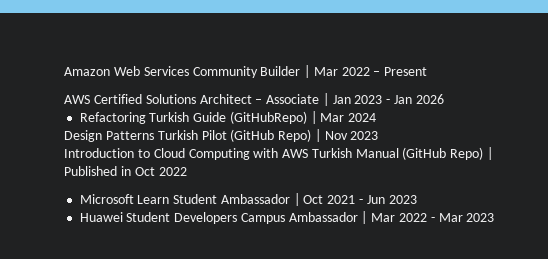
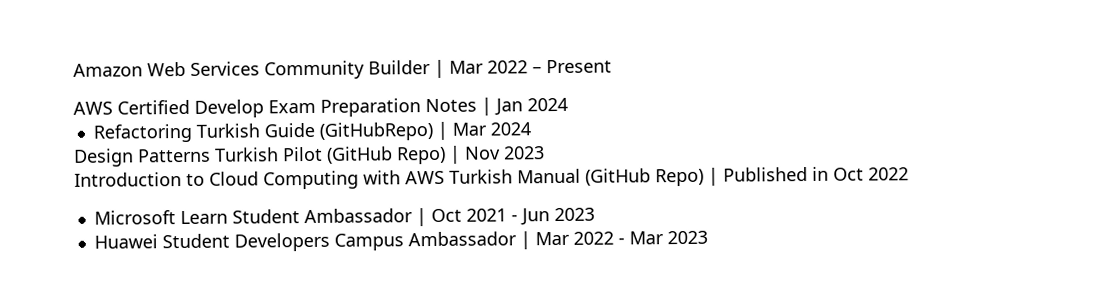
- AWS Certified Solutions Architect – Associate | Jan 2023 - Jan 2026
+ AWS Certified Develop Exam Preparation Notes | Jan 2024

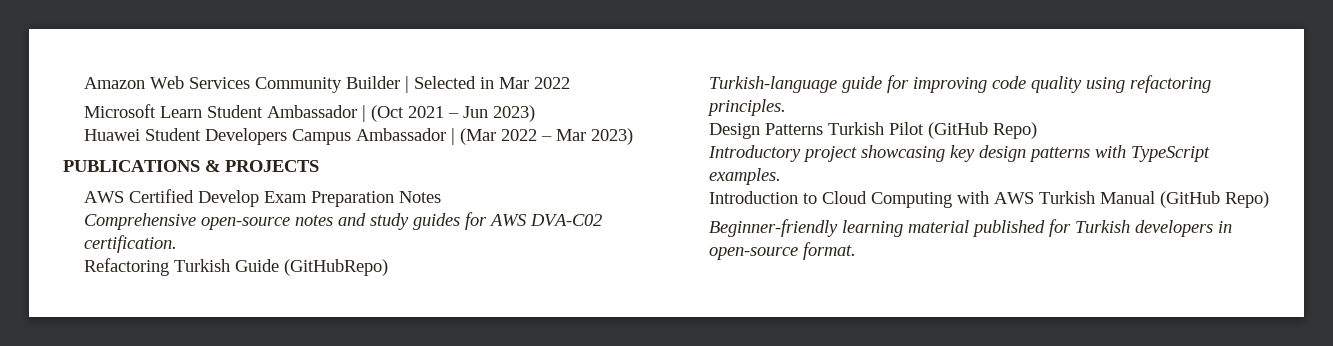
- Amazon Web Services Community Builder | Mar 2022 – Present
+ Amazon Web Services Community Builder | Selected in Mar 2022
+ Microsoft Learn Student Ambassador | (Oct 2021 – Jun 2023)
+ Huawei Student Developers Campus Ambassador | (Mar 2022 – Mar 2023)
+ PUBLICATIONS & PROJECTS
- AWS Certified Develop Exam Preparation Notes | Jan 2024
- Refactoring Turkish Guide (GitHubRepo) | Mar 2024
+ AWS Certified Develop Exam Preparation Notes
+ Comprehensive open-source notes and study guides for AWS DVA-C02 certification.
+ Refactoring Turkish Guide (GitHubRepo)
+ Turkish-language guide for improving code quality using refactoring principles.
- Design Patterns Turkish Pilot (GitHub Repo) | Nov 2023
+ Design Patterns Turkish Pilot (GitHub Repo)
+ Introductory project showcasing key design patterns with TypeScript examples.
- Introduction to Cloud Computing with AWS Turkish Manual (GitHub Repo) | Published in Oct 2022
- Microsoft Learn Student Ambassador | Oct 2021 - Jun 2023
- Huawei Student Developers Campus Ambassador | Mar 2022 - Mar 2023
+ Introduction to Cloud Computing with AWS Turkish Manual (GitHub Repo)
+ Beginner-friendly learning material published for Turkish developers in open-source format.

